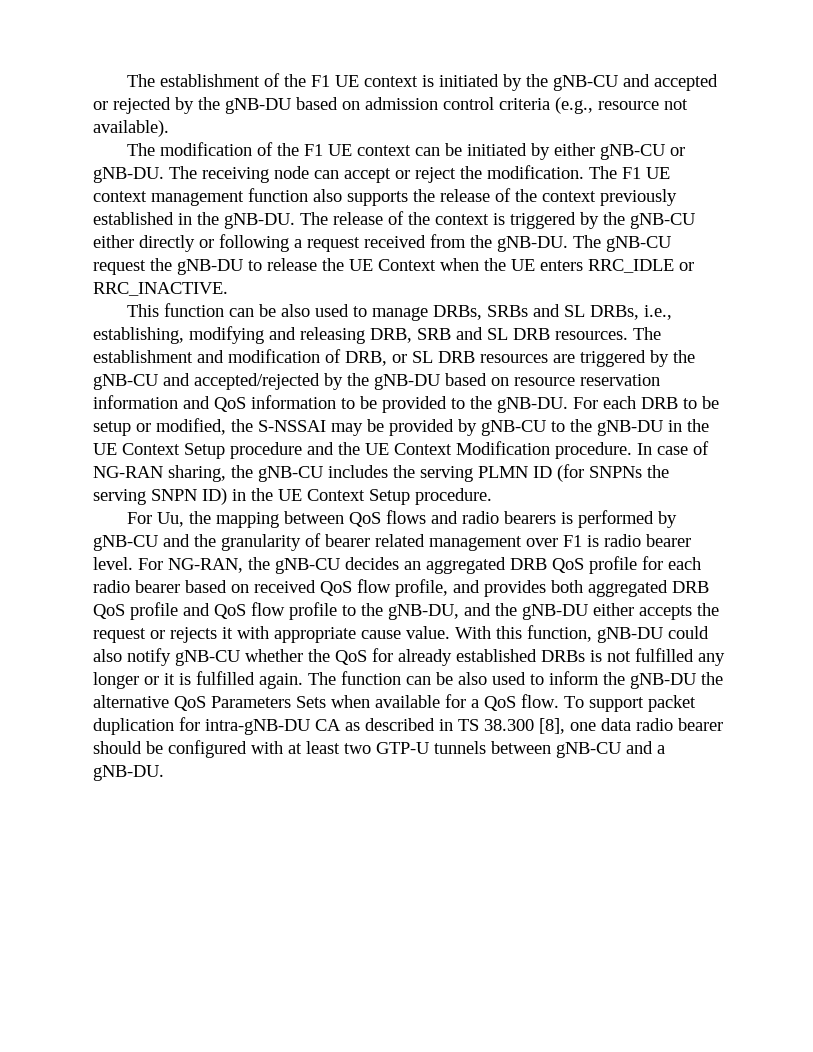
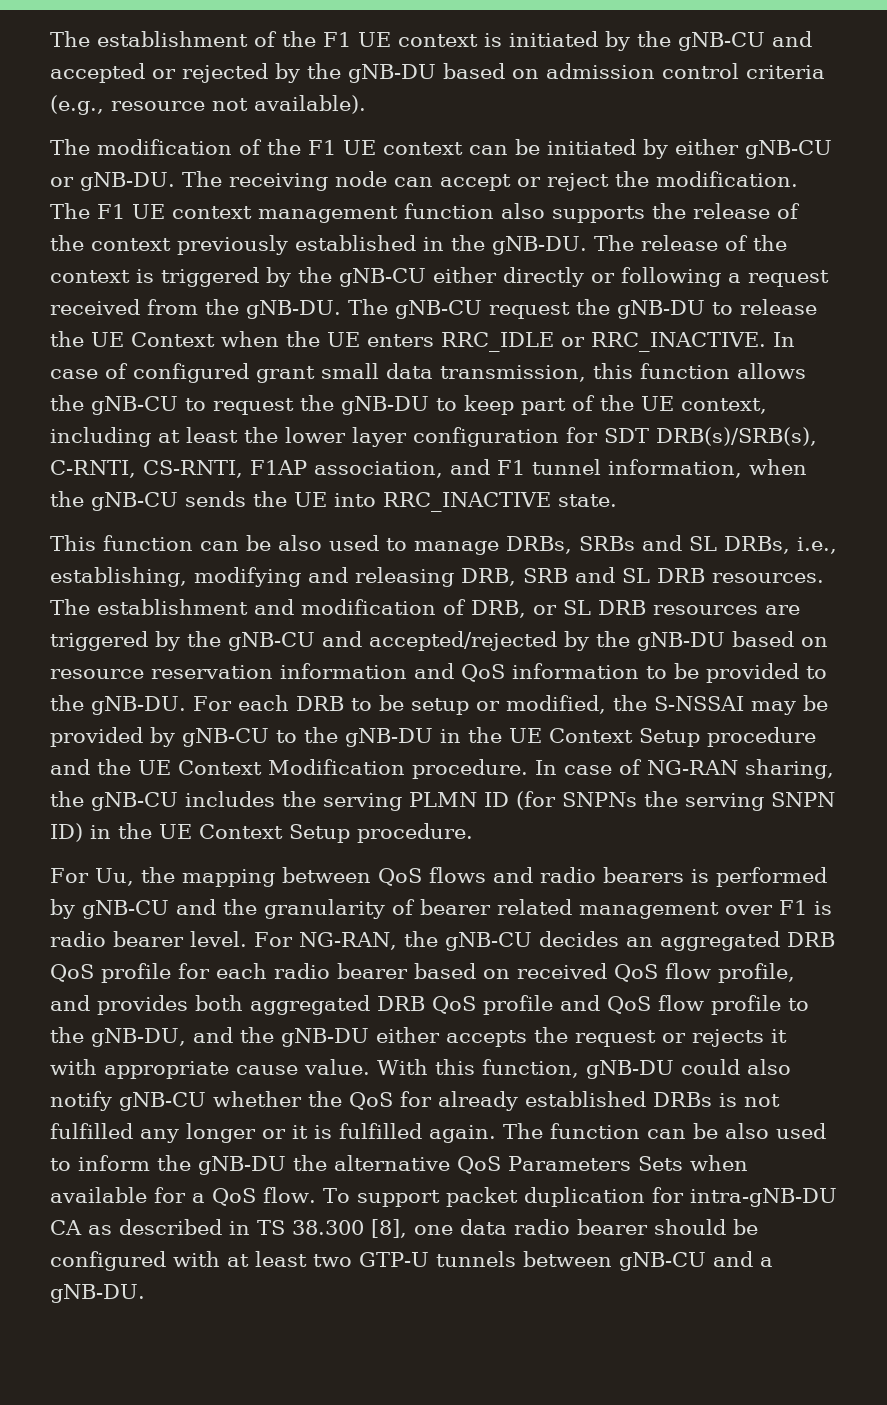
+ In case of configured grant small data transmission, this function allows the gNB-CU to request the gNB-DU to keep part of the UE context, including at least the lower layer configuration for SDT DRB(s)/SRB(s), C-RNTI, CS-RNTI, F1AP association, and F1 tunnel information, when the gNB-CU sends the UE into RRC_INACTIVE state.

